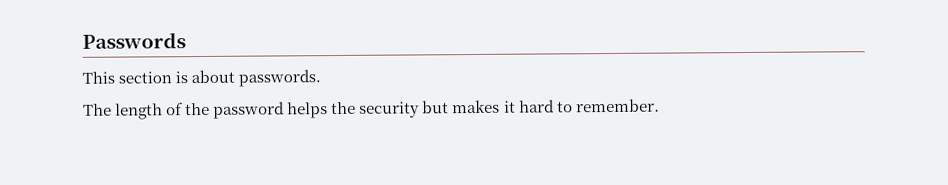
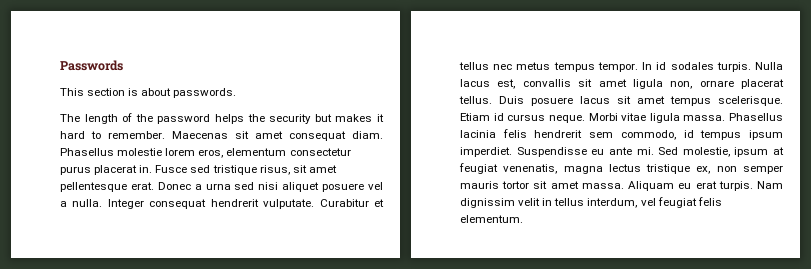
+ Maecenas sit amet consequat diam. Phasellus molestie lorem eros, elementum consectetur purus placerat in. Fusce sed tristique risus, sit amet pellentesque erat. Donec a urna sed nisi aliquet posuere vel a nulla. Integer consequat hendrerit vulputate. Curabitur et tellus nec metus tempus tempor. In id sodales turpis. Nulla lacus est, convallis sit amet ligula non, ornare placerat tellus. Duis posuere lacus sit amet tempus scelerisque. Etiam id cursus neque. Morbi vitae ligula massa. Phasellus lacinia felis hendrerit sem commodo, id tempus ipsum imperdiet. Suspendisse eu ante mi. Sed molestie, ipsum at feugiat venenatis, magna lectus tristique ex, non semper mauris tortor sit amet massa. Aliquam eu erat turpis. Nam dignissim velit in tellus interdum, vel feugiat felis elementum.

